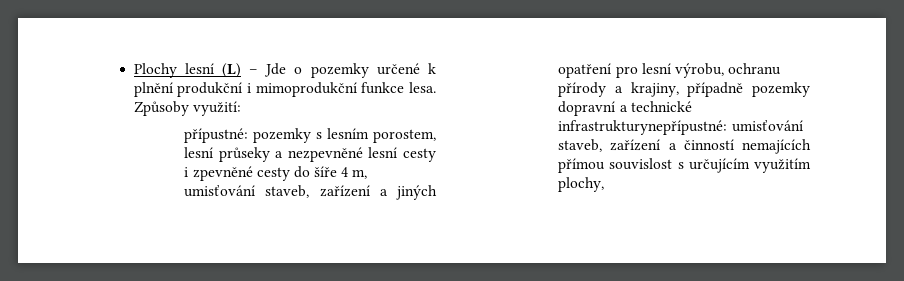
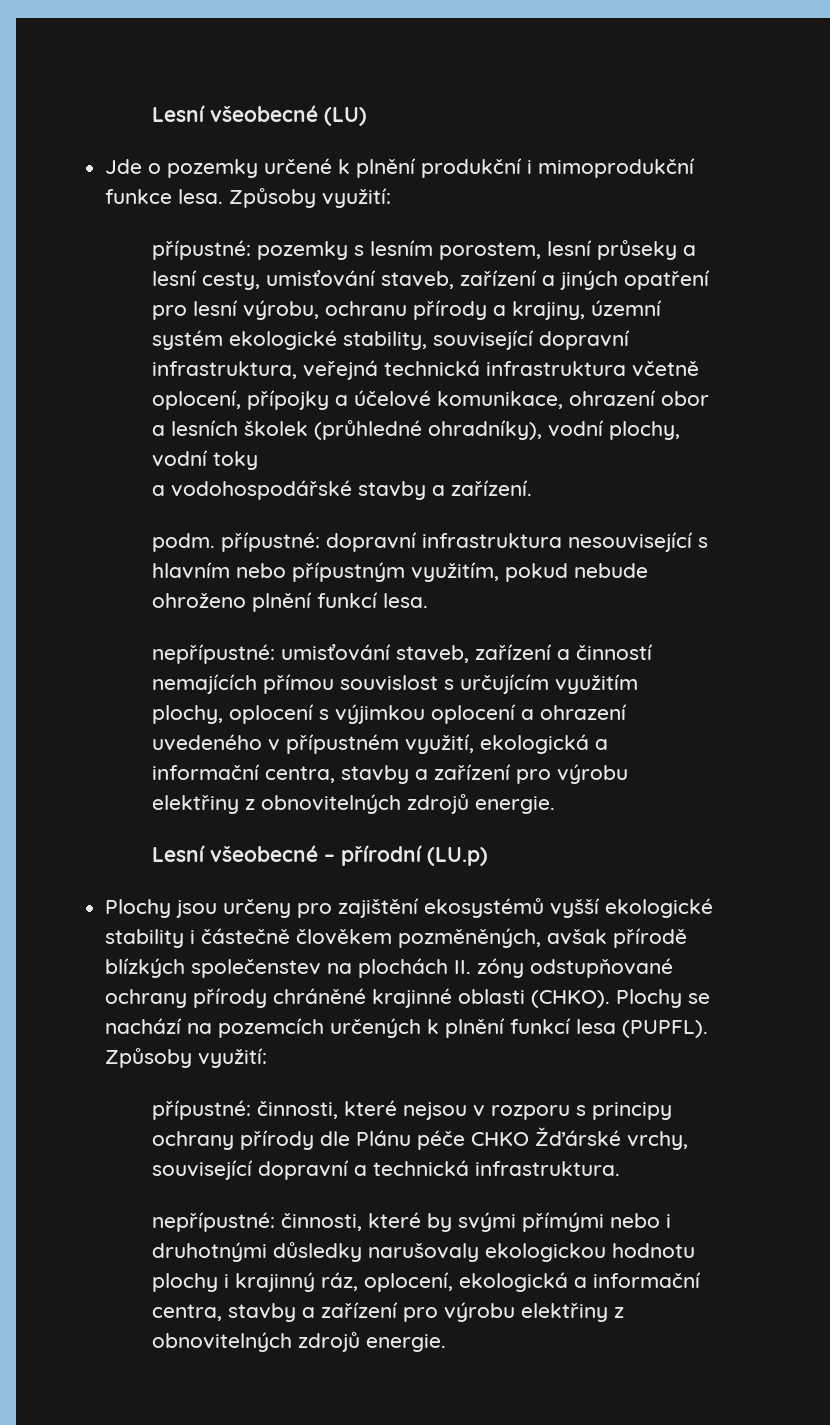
- Plochy lesní (L) – Jde o pozemky určené k plnění produkční i mimoprodukční funkce lesa.
+ Lesní všeobecné (LU)
+ Jde o pozemky určené k plnění produkční i mimoprodukční funkce lesa.
- přípustné: pozemky s lesním porostem, lesní průseky a nezpevněné lesní cesty i zpevněné cesty do šíře 4 m, umisťování staveb, zařízení a jiných opatření pro lesní výrobu, ochranu přírody a krajiny, případně pozemky dopravní a technické infrastrukturynepřípustné: umisťování staveb, zařízení a činností nemajících přímou souvislost s určujícím využitím plochy,
+ přípustné: pozemky s lesním porostem, lesní průseky a lesní cesty, umisťování staveb, zařízení a jiných opatření pro lesní výrobu, ochranu přírody a krajiny, územní systém ekologické stability, související dopravní infrastruktura, veřejná technická infrastruktura včetně oplocení, přípojky a účelové komunikace, ohrazení obor a lesních školek (průhledné ohradníky), vodní plochy, vodní toky
+ a vodohospodářské stavby a zařízení.
+ podm. přípustné: dopravní infrastruktura nesouvisející s hlavním nebo přípustným využitím, pokud nebude ohroženo plnění funkcí lesa.
+ nepřípustné: umisťování staveb, zařízení a činností nemajících přímou souvislost s určujícím využitím plochy, oplocení s výjimkou oplocení a ohrazení uvedeného v přípustném využití, ekologická a informační centra, stavby a zařízení pro výrobu elektřiny z obnovitelných zdrojů energie.
+ Lesní všeobecné – přírodní (LU.p)
+ Plochy jsou určeny pro zajištění ekosystémů vyšší ekologické stability i částečně člověkem pozměněných, avšak přírodě blízkých společenstev na plochách II. zóny odstupňované ochrany přírody chráněné krajinné oblasti (CHKO). Plochy se nachází na pozemcích určených k plnění funkcí lesa (PUPFL). Způsoby využití:
+ přípustné: činnosti, které nejsou v rozporu s principy ochrany přírody dle Plánu péče CHKO Žďárské vrchy, související dopravní a technická infrastruktura.
+ nepřípustné: činnosti, které by svými přímými nebo i druhotnými důsledky narušovaly ekologickou hodnotu plochy i krajinný ráz, oplocení, ekologická a informační centra, stavby a zařízení pro výrobu elektřiny z obnovitelných zdrojů energie.

